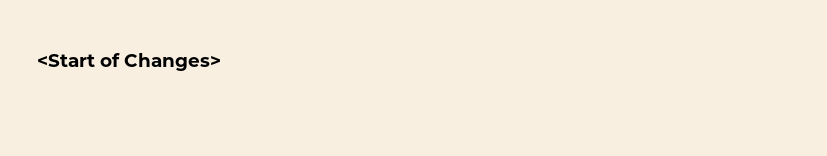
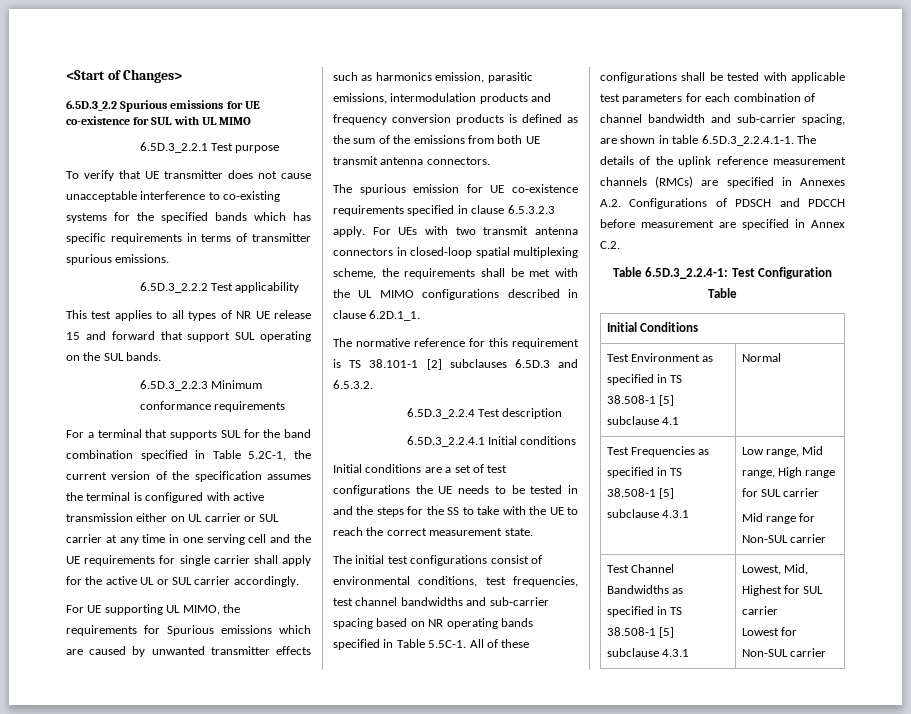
+ 6.5D.3_2.2 Spurious emissions for UE co-existence for SUL with UL MIMO
+ 6.5D.3_2.2.1 Test purpose
+ To verify that UE transmitter does not cause unacceptable interference to co-existing systems for the specified bands which has specific requirements in terms of transmitter spurious emissions.
+ 6.5D.3_2.2.2 Test applicability
+ This test applies to all types of NR UE release 15 and forward that support SUL operating on the SUL bands.
+ 6.5D.3_2.2.3 Minimum conformance requirements
+ For a terminal that supports SUL for the band combination specified in Table 5.2C-1, the current version of the specification assumes the terminal is configured with active transmission either on UL carrier or SUL carrier at any time in one serving cell and the UE requirements for single carrier shall apply for the active UL or SUL carrier accordingly.
+ For UE supporting UL MIMO, the requirements for Spurious emissions which are caused by unwanted transmitter effects such as harmonics emission, parasitic emissions, intermodulation products and frequency conversion products is defined as the sum of the emissions from both UE transmit antenna connectors.
+ The spurious emission for UE co-existence requirements specified in clause 6.5.3.2.3 apply. For UEs with two transmit antenna connectors in closed-loop spatial multiplexing scheme, the requirements shall be met with the UL MIMO configurations described in clause 6.2D.1_1.
+ The normative reference for this requirement is TS 38.101-1 [2] subclauses 6.5D.3 and 6.5.3.2.
+ 6.5D.3_2.2.4 Test description
+ 6.5D.3_2.2.4.1 Initial conditions
+ Initial conditions are a set of test configurations the UE needs to be tested in and the steps for the SS to take with the UE to reach the correct measurement state.
+ The initial test configurations consist of environmental conditions, test frequencies, test channel bandwidths and sub-carrier spacing based on NR operating bands specified in Table 5.5C-1. All of these configurations shall be tested with applicable test parameters for each combination of channel bandwidth and sub-carrier spacing, are shown in table 6.5D.3_2.2.4.1-1. The details of the uplink reference measurement channels (RMCs) are specified in Annexes A.2. Configurations of PDSCH and PDCCH before measurement are specified in Annex C.2.
+ Table 6.5D.3_2.2.4-1: Test Configuration Table
+ Initial Conditions
+ Test Environment as specified in TS 38.508-1 [5] subclause 4.1 | Normal
+ Test Frequencies as specified in TS 38.508-1 [5] subclause 4.3.1 | Low range, Mid range, High range for SUL carrier
+ Mid range for Non-SUL carrier
+ Test Channel Bandwidths as specified in TS 38.508-1 [5] subclause 4.3.1 | Lowest, Mid, Highest for SUL carrier
+ Lowest for Non-SUL carrier

